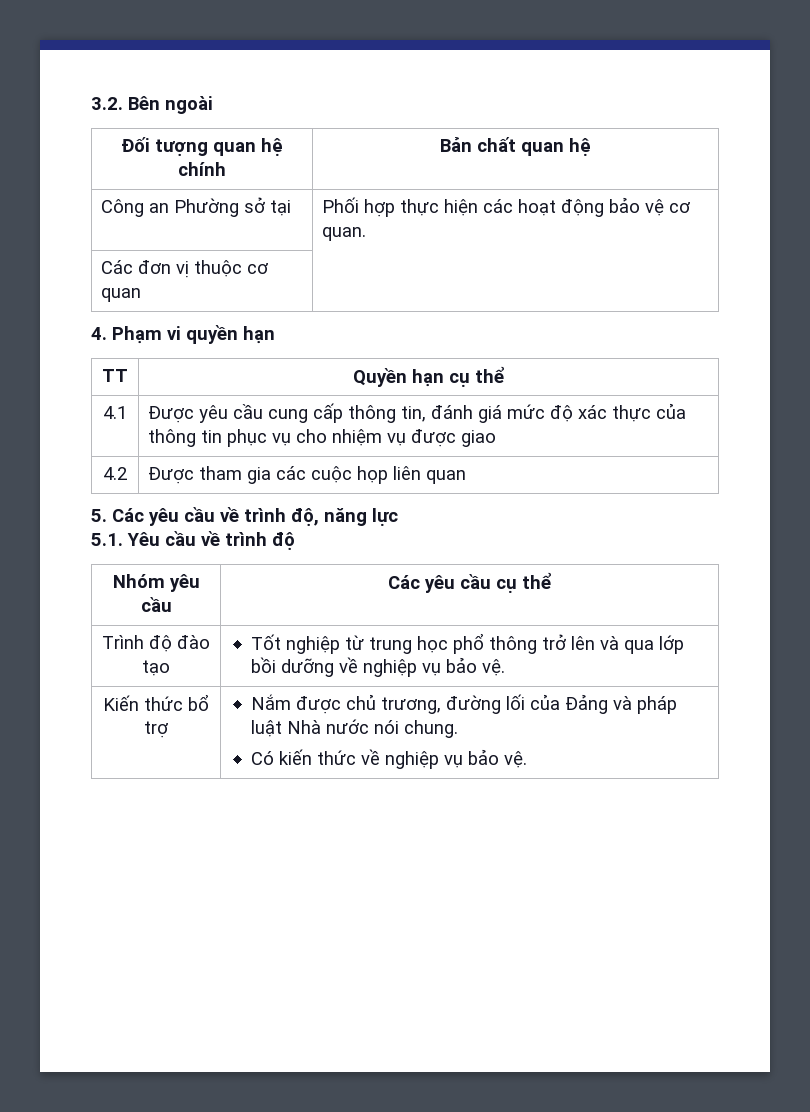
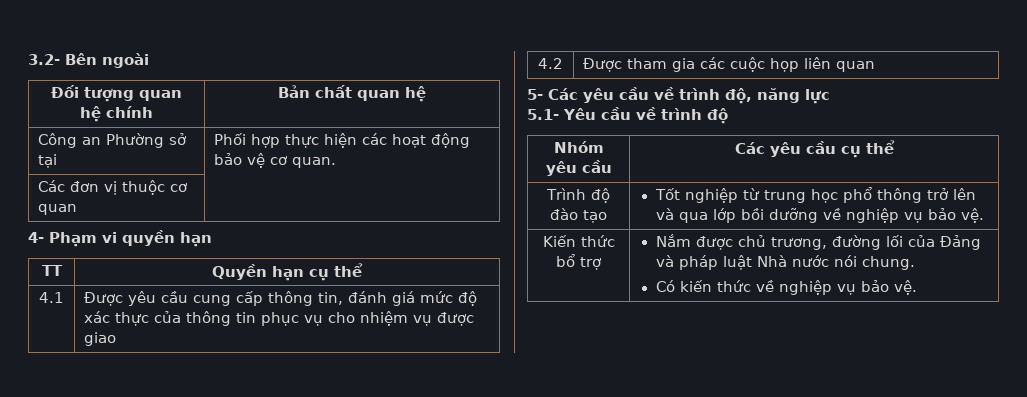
- 3.2. Bên ngoài
+ 3.2- Bên ngoài
- 4. Phạm vi quyền hạn
+ 4- Phạm vi quyền hạn
- 5. Các yêu cầu về trình độ, năng lực
+ 5- Các yêu cầu về trình độ, năng lực
- 5.1. Yêu cầu về trình độ
+ 5.1- Yêu cầu về trình độ

